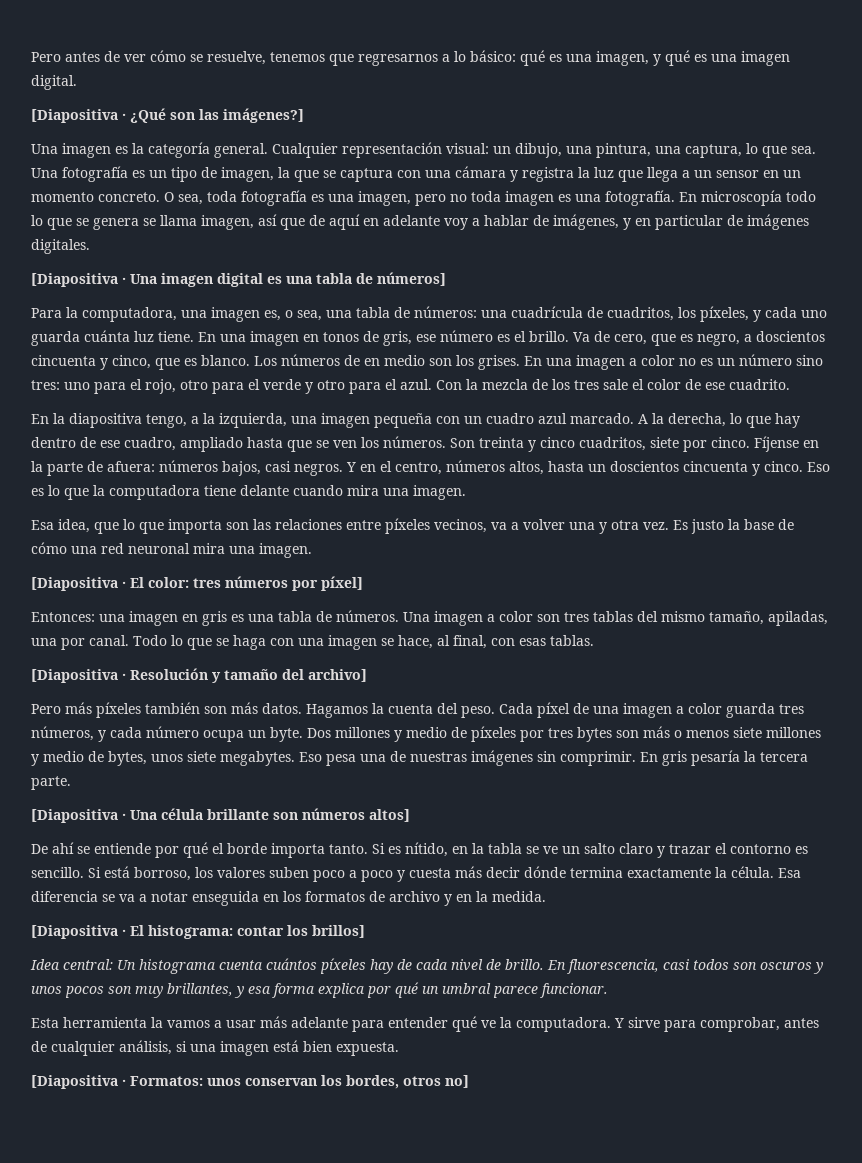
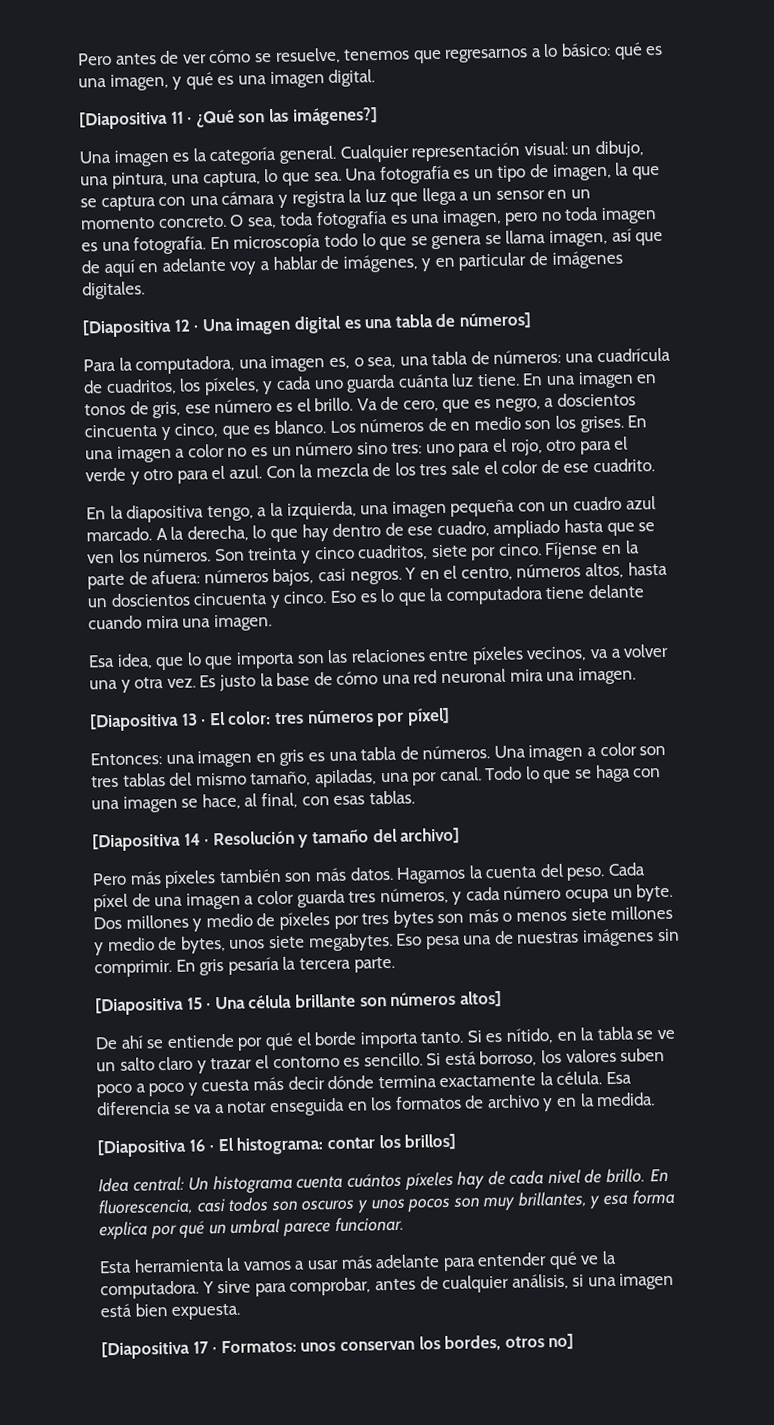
- [Diapositiva · ¿Qué son las imágenes?]
+ [Diapositiva 11 · ¿Qué son las imágenes?]
- [Diapositiva · Una imagen digital es una tabla de números]
+ [Diapositiva 12 · Una imagen digital es una tabla de números]
- [Diapositiva · El color: tres números por píxel]
+ [Diapositiva 13 · El color: tres números por píxel]
- [Diapositiva · Resolución y tamaño del archivo]
+ [Diapositiva 14 · Resolución y tamaño del archivo]
- [Diapositiva · Una célula brillante son números altos]
+ [Diapositiva 15 · Una célula brillante son números altos]
- [Diapositiva · El histograma: contar los brillos]
+ [Diapositiva 16 · El histograma: contar los brillos]
- [Diapositiva · Formatos: unos conservan los bordes, otros no]
+ [Diapositiva 17 · Formatos: unos conservan los bordes, otros no]

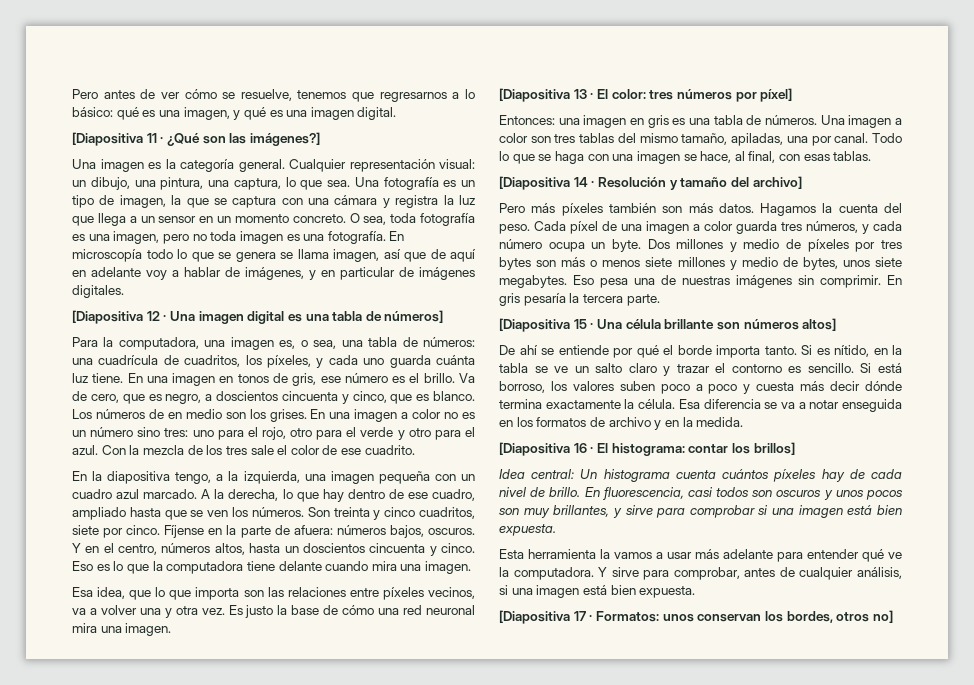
- Fíjense en la parte de afuera: números bajos, casi negros.
+ Fíjense en la parte de afuera: números bajos, oscuros.
- En fluorescencia, casi todos son oscuros y unos pocos son muy brillantes, y esa forma explica por qué un umbral parece funcionar.
+ En fluorescencia, casi todos son oscuros y unos pocos son muy brillantes, y sirve para comprobar si una imagen está bien expuesta.

